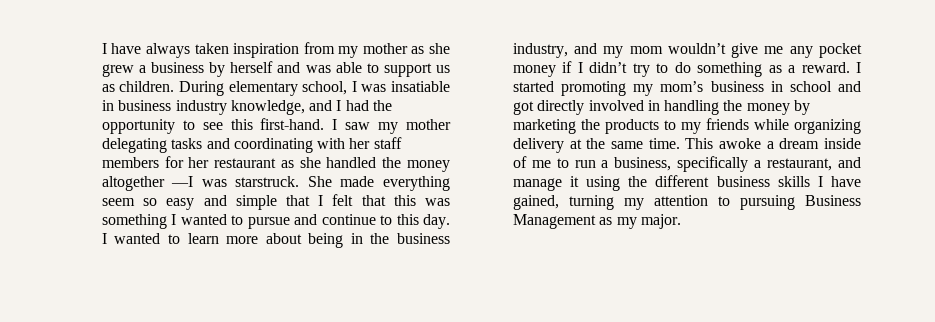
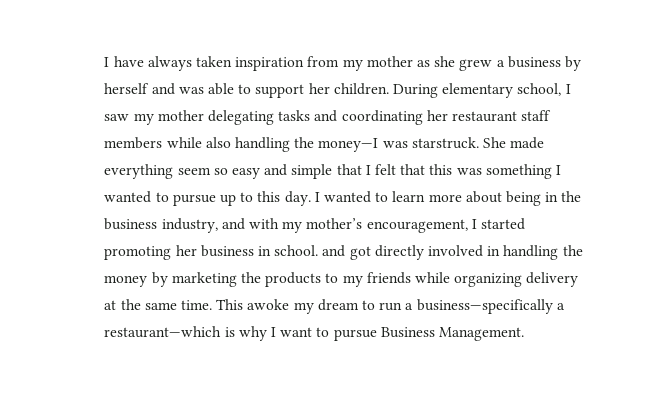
- I have always taken inspiration from my mother as she grew a business by herself and was able to support us as children.
+ I have always taken inspiration from my mother as she grew a business by herself and was able to support her children.
- During elementary school, I was insatiable in business industry knowledge, and I had the opportunity to see this first-hand. I saw my mother delegating tasks and coordinating with her staff members for her restaurant as she handled the money altogether —I was starstruck.
+ During elementary school, I saw my mother delegating tasks and coordinating her restaurant staff members while also handling the money—I was starstruck.
- She made everything seem so easy and simple that I felt that this was something I wanted to pursue and continue to this day.
+ She made everything seem so easy and simple that I felt that this was something I wanted to pursue up to this day.
- I wanted to learn more about being in the business industry, and my mom wouldn’t give me any pocket money if I didn’t try to do something as a reward. I started promoting my mom’s business in school and got directly involved in handling the money by marketing the products to my friends while organizing delivery at the same time.
+ I wanted to learn more about being in the business industry, and with my mother’s encouragement, I started promoting her business in school. and got directly involved in handling the money by marketing the products to my friends while organizing delivery at the same time.
- This awoke a dream inside of me to run a business, specifically a restaurant, and manage it using the different business skills I have gained, turning my attention to pursuing Business Management as my major.
+ This awoke my dream to run a business—specifically a restaurant—which is why I want to pursue Business Management.

